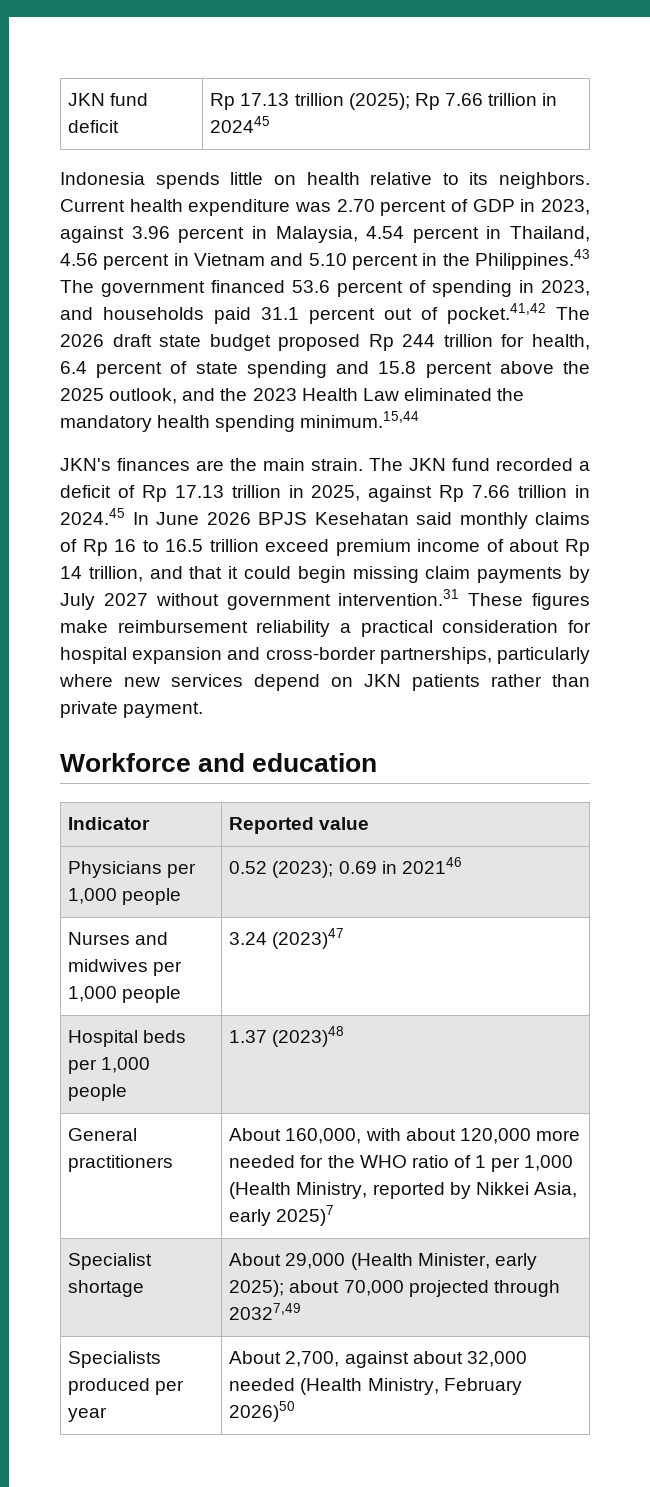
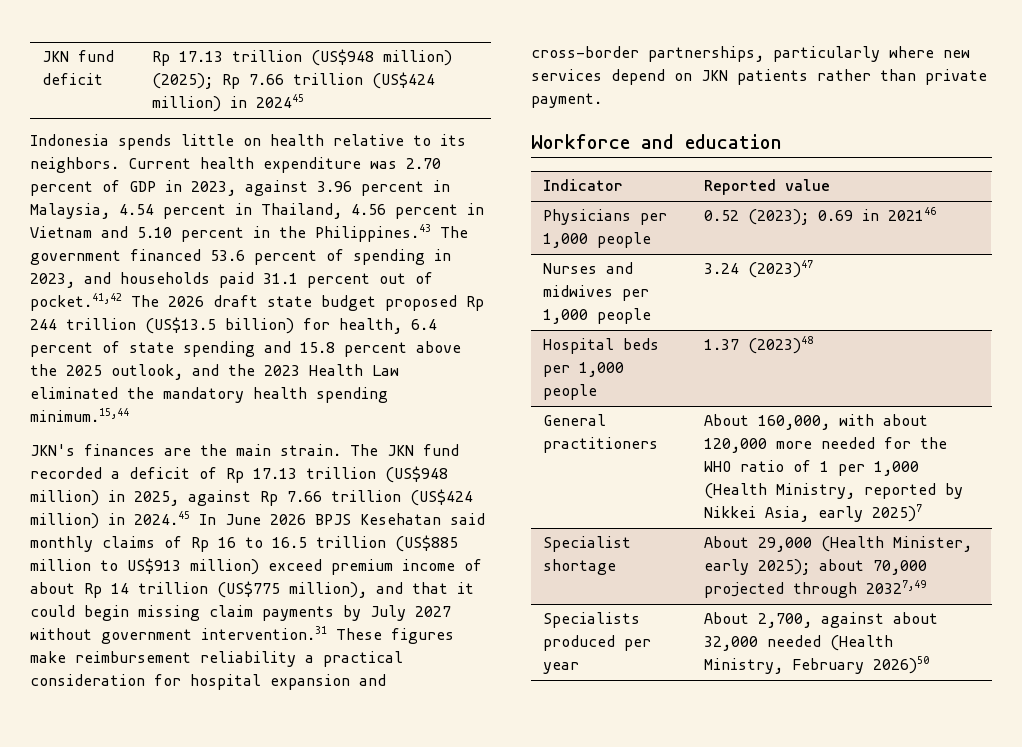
- JKN fund deficit | Rp 17.13 trillion (2025); Rp 7.66 trillion in 202445
+ JKN fund deficit | Rp 17.13 trillion (US$948 million) (2025); Rp 7.66 trillion (US$424 million) in 202445
- Current health expenditure was 2.70 percent of GDP in 2023, against 3.96 percent in Malaysia, 4.54 percent in Thailand, 4.56 percent in Vietnam and 5.10 percent in the Philippines.43 The government financed 53.6 percent of spending in 2023, and households paid 31.1 percent out of pocket.41,42 The 2026 draft state budget proposed Rp 244 trillion for health, 6.4 percent of state spending and 15.8 percent above the 2025 outlook, and the 2023 Health Law eliminated the mandatory health spending minimum.15,44
+ Current health expenditure was 2.70 percent of GDP in 2023, against 3.96 percent in Malaysia, 4.54 percent in Thailand, 4.56 percent in Vietnam and 5.10 percent in the Philippines.43 The government financed 53.6 percent of spending in 2023, and households paid 31.1 percent out of pocket.41,42 The 2026 draft state budget proposed Rp 244 trillion (US$13.5 billion) for health, 6.4 percent of state spending and 15.8 percent above the 2025 outlook, and the 2023 Health Law eliminated the mandatory health spending minimum.15,44
- The JKN fund recorded a deficit of Rp 17.13 trillion in 2025, against Rp 7.66 trillion in 2024.45 In June 2026 BPJS Kesehatan said monthly claims of Rp 16 to 16.5 trillion exceed premium income of about Rp 14 trillion, and that it could begin missing claim payments by July 2027 without government intervention.31 These figures make reimbursement reliability a practical consideration for hospital expansion and cross-border partnerships, particularly where new services depend on JKN patients rather than private payment.
+ The JKN fund recorded a deficit of Rp 17.13 trillion (US$948 million) in 2025, against Rp 7.66 trillion (US$424 million) in 2024.45 In June 2026 BPJS Kesehatan said monthly claims of Rp 16 to 16.5 trillion (US$885 million to US$913 million) exceed premium income of about Rp 14 trillion (US$775 million), and that it could begin missing claim payments by July 2027 without government intervention.31 These figures make reimbursement reliability a practical consideration for hospital expansion and cross-border partnerships, particularly where new services depend on JKN patients rather than private payment.

